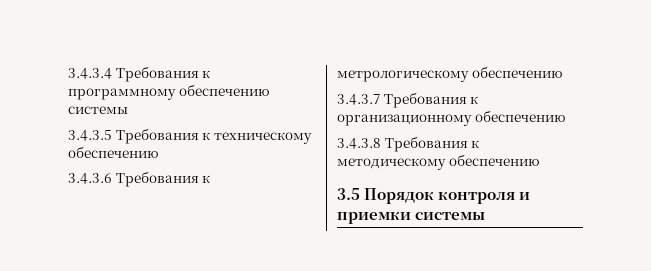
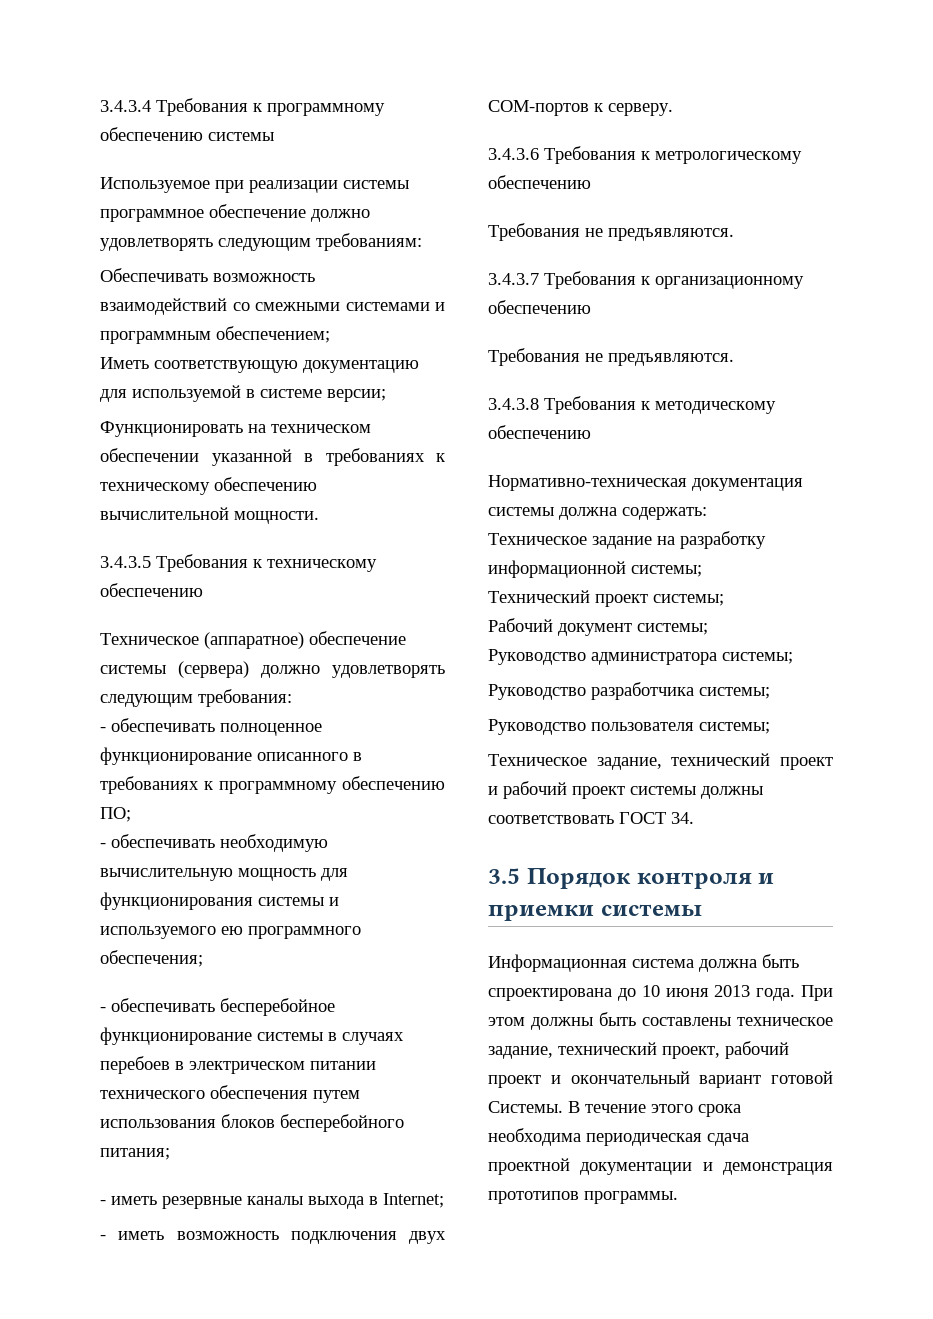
+ Используемое при реализации системы программное обеспечение должно удовлетворять следующим требованиям:
+ Обеспечивать возможность взаимодействий со смежными системами и программным обеспечением;
+ Иметь соответствующую документацию для используемой в системе версии;
+ Функционировать на техническом обеспечении указанной в требованиях к техническому обеспечению вычислительной мощности.
+ Техническое (аппаратное) обеспечение системы (сервера) должно удовлетворять следующим требования:
+ - обеспечивать полноценное функционирование описанного в требованиях к программному обеспечению ПО;
+ - обеспечивать необходимую вычислительную мощность для функционирования системы и используемого ею программного обеспечения;
+ - обеспечивать бесперебойное функционирование системы в случаях перебоев в электрическом питании технического обеспечения путем использования блоков бесперебойного питания;
+ - иметь резервные каналы выхода в Internet;
+ - иметь возможность подключения двух COM-портов к серверу.
  3.4.3.6 Требования к метрологическому обеспечению
+ Требования не предъявляются.
  3.4.3.7 Требования к организационному обеспечению
+ Требования не предъявляются.
+ Нормативно-техническая документация системы должна содержать:
+ Техническое задание на разработку информационной системы;
+ Технический проект системы;
+ Рабочий документ системы;
+ Руководство администратора системы;
+ Руководство разработчика системы;
+ Руководство пользователя системы;
+ Техническое задание, технический проект и рабочий проект системы должны соответствовать ГОСТ 34.
+ Информационная система должна быть спроектирована до 10 июня 2013 года. При этом должны быть составлены техническое задание, технический проект, рабочий проект и окончательный вариант готовой Системы. В течение этого срока необходима периодическая сдача проектной документации и демонстрация прототипов программы.

